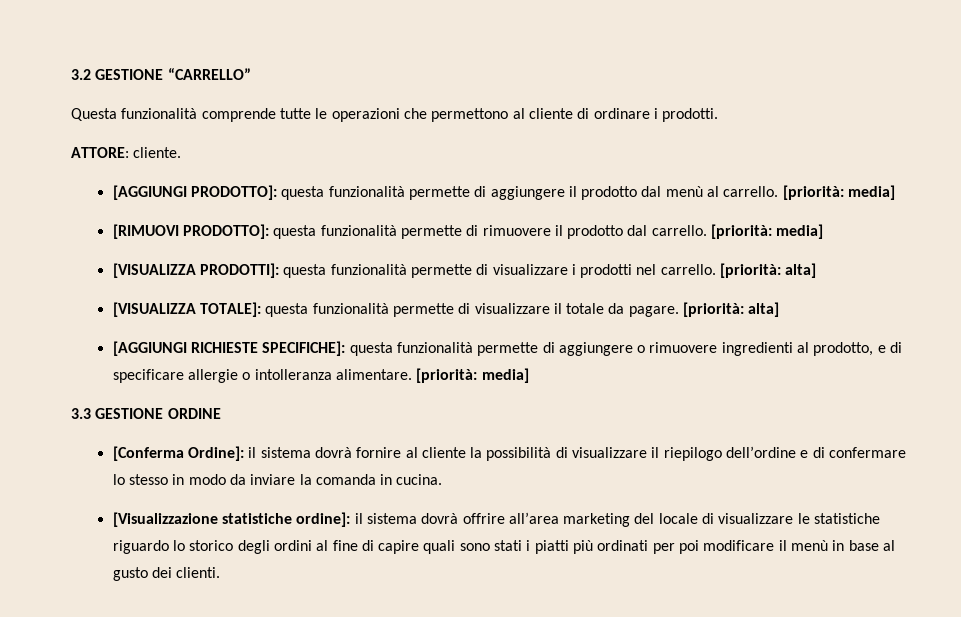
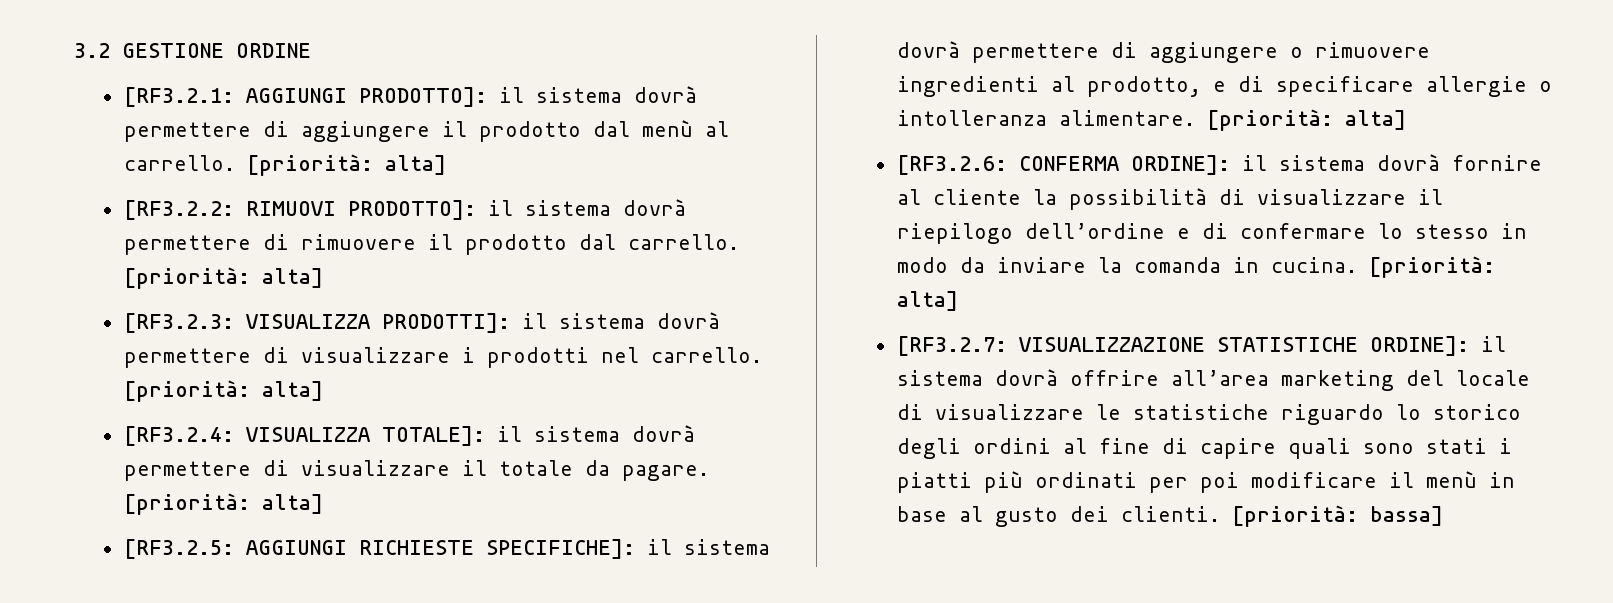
- 3.2 GESTIONE “CARRELLO”
- Questa funzionalità comprende tutte le operazioni che permettono al cliente di ordinare i prodotti.
- ATTORE: cliente.
- [AGGIUNGI PRODOTTO]: questa funzionalità permette di aggiungere il prodotto dal menù al carrello. [priorità: media]
- [RIMUOVI PRODOTTO]: questa funzionalità permette di rimuovere il prodotto dal carrello. [priorità: media]
- [VISUALIZZA PRODOTTI]: questa funzionalità permette di visualizzare i prodotti nel carrello.
+ 3.2 GESTIONE ORDINE
+ [RF3.2.1: AGGIUNGI PRODOTTO]: il sistema dovrà permettere di aggiungere il prodotto dal menù al carrello. [priorità: alta]
+ [RF3.2.2: RIMUOVI PRODOTTO]: il sistema dovrà permettere di rimuovere il prodotto dal carrello. [priorità: alta]
+ [RF3.2.3: VISUALIZZA PRODOTTI]: il sistema dovrà permettere di visualizzare i prodotti nel carrello.
- [VISUALIZZA TOTALE]: questa funzionalità permette di visualizzare il totale da pagare.
+ [RF3.2.4: VISUALIZZA TOTALE]: il sistema dovrà permettere di visualizzare il totale da pagare.
- [AGGIUNGI RICHIESTE SPECIFICHE]: questa funzionalità permette di aggiungere o rimuovere ingredienti al prodotto, e di specificare allergie o intolleranza alimentare. [priorità: media]
- 3.3 GESTIONE ORDINE
- [Conferma Ordine]:
+ [RF3.2.5: AGGIUNGI RICHIESTE SPECIFICHE]: il sistema dovrà permettere di aggiungere o rimuovere ingredienti al prodotto, e di specificare allergie o intolleranza alimentare. [priorità: alta]
+ [RF3.2.6: CONFERMA ORDINE]:
- il sistema dovrà fornire al cliente la possibilità di visualizzare il riepilogo dell’ordine e di confermare lo stesso in modo da inviare la comanda in cucina.
- [Visualizzazione statistiche ordine]:
+ il sistema dovrà fornire al cliente la possibilità di visualizzare il riepilogo dell’ordine e di confermare lo stesso in modo da inviare la comanda in cucina. [priorità: alta]
+ [RF3.2.7: VISUALIZZAZIONE STATISTICHE ORDINE]:
+ [priorità: bassa]

